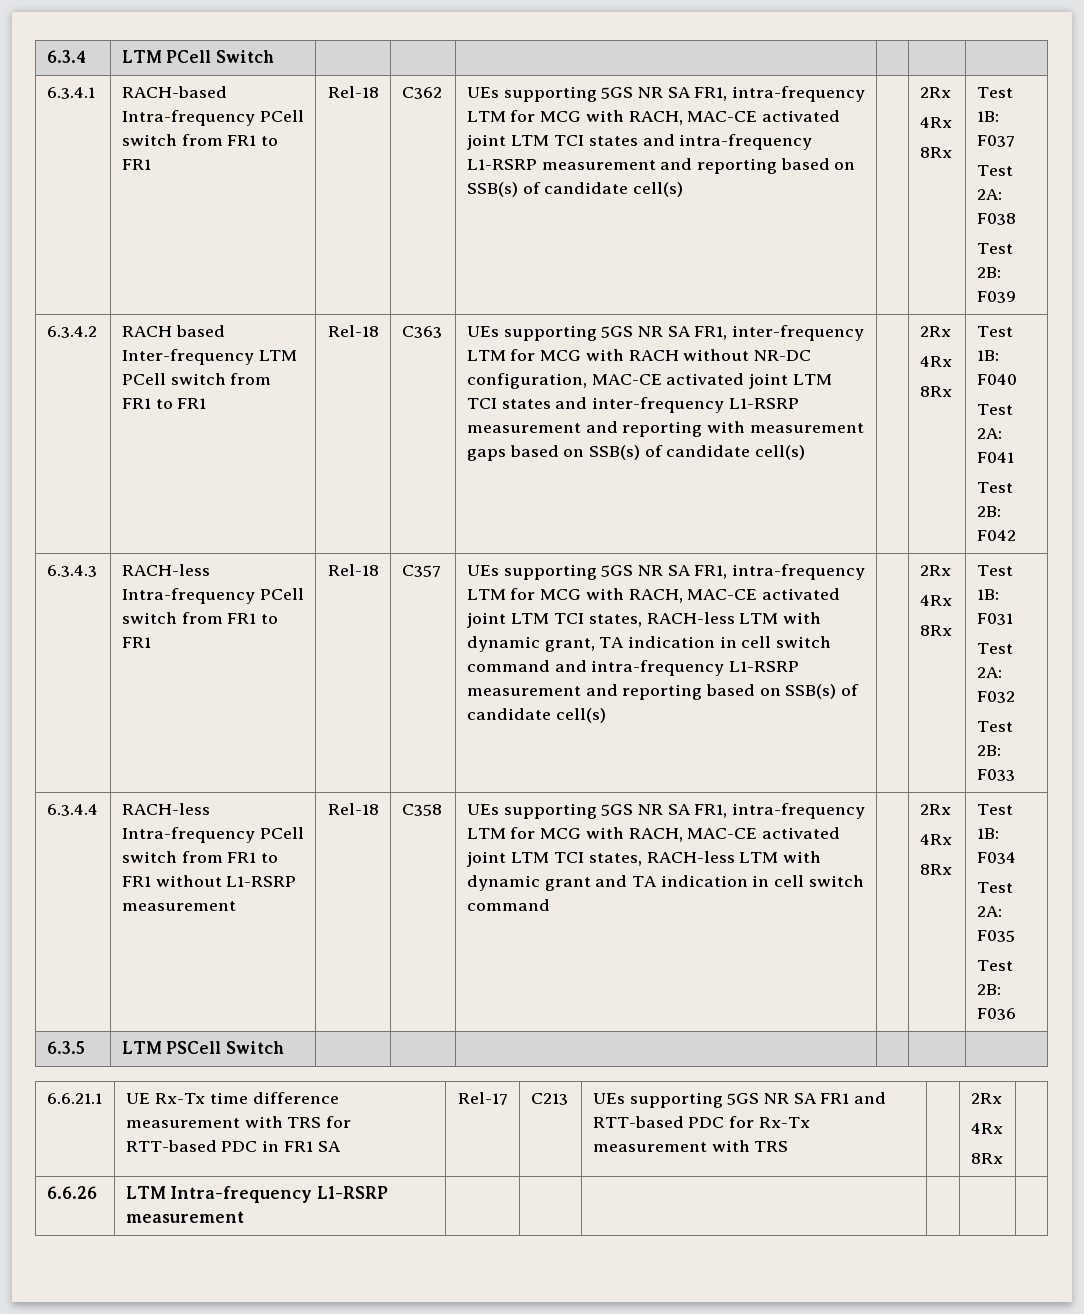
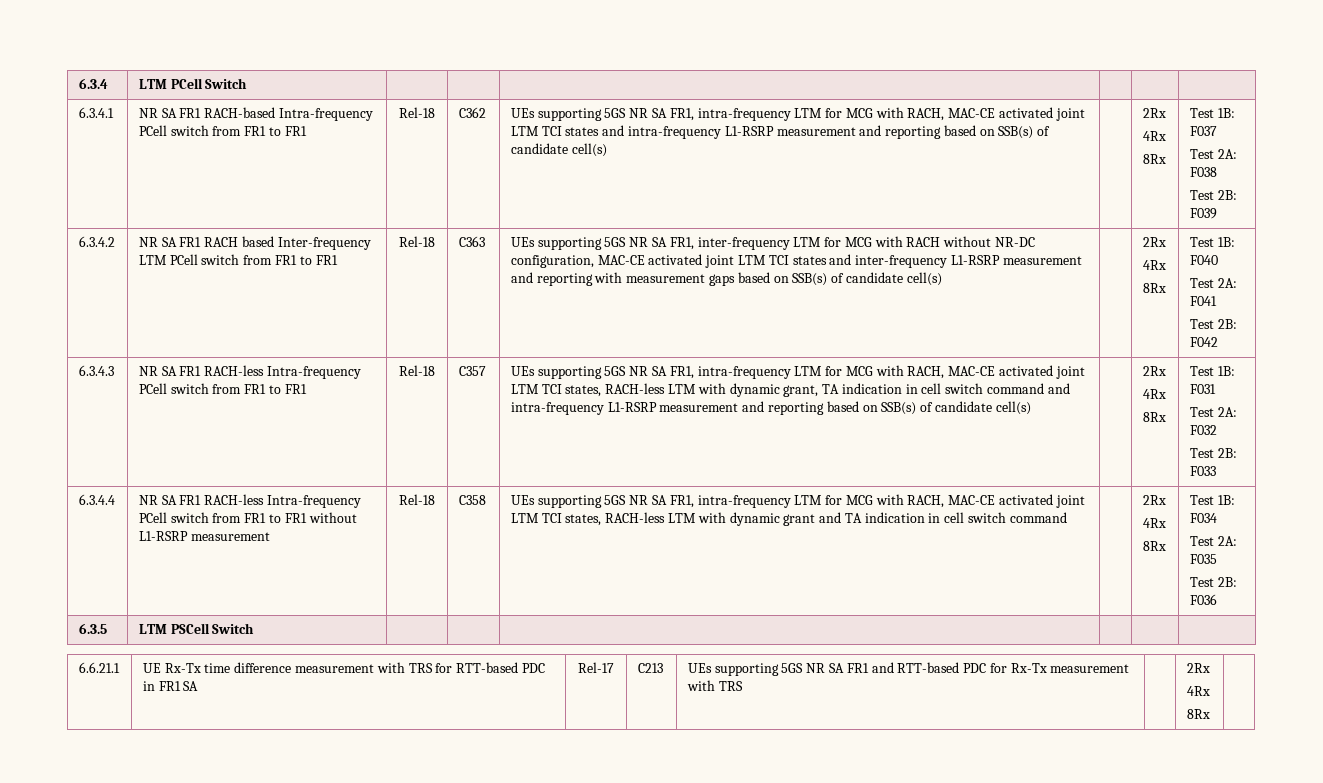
- RACH-based Intra-frequency PCell switch from FR1 to FR1
+ NR SA FR1 RACH-based Intra-frequency PCell switch from FR1 to FR1
- RACH based Inter-frequency LTM PCell switch from FR1 to FR1
+ NR SA FR1 RACH based Inter-frequency LTM PCell switch from FR1 to FR1
- 6.3.4.3 | RACH-less Intra-frequency PCell switch from FR1 to FR1
+ 6.3.4.3 | NR SA FR1 RACH-less Intra-frequency PCell switch from FR1 to FR1
- RACH-less Intra-frequency PCell switch from FR1 to FR1 without L1-RSRP measurement
+ NR SA FR1 RACH-less Intra-frequency PCell switch from FR1 to FR1 without L1-RSRP measurement
- 6.6.26 | LTM Intra-frequency L1-RSRP measurement | | | | | |

